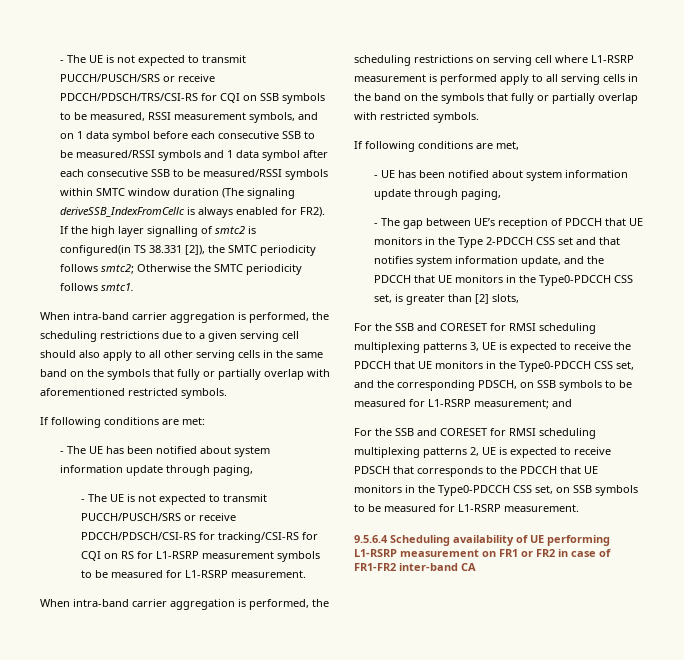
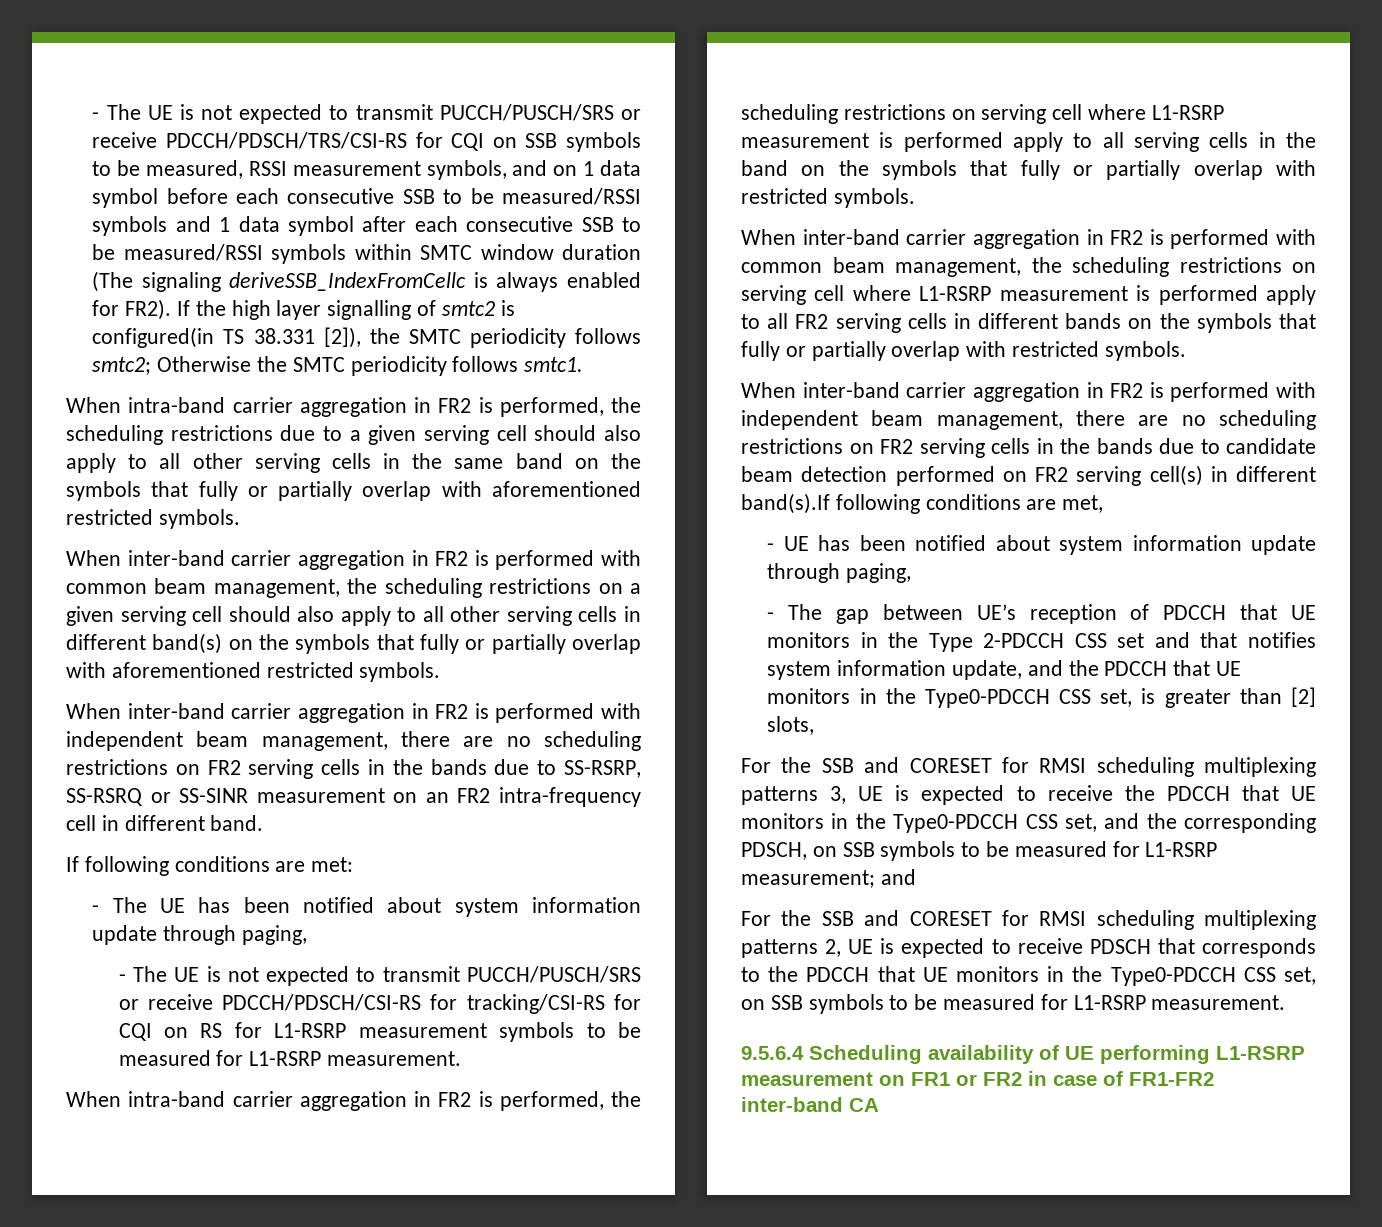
- When intra-band carrier aggregation is performed, the scheduling restrictions due to a given serving cell should also apply to all other serving cells in the same band on the symbols that fully or partially overlap with aforementioned restricted symbols.
+ When intra-band carrier aggregation in FR2 is performed, the scheduling restrictions due to a given serving cell should also apply to all other serving cells in the same band on the symbols that fully or partially overlap with aforementioned restricted symbols.
+ When inter-band carrier aggregation in FR2 is performed with common beam management, the scheduling restrictions on a given serving cell should also apply to all other serving cells in different band(s) on the symbols that fully or partially overlap with aforementioned restricted symbols.
+ When inter-band carrier aggregation in FR2 is performed with independent beam management, there are no scheduling restrictions on FR2 serving cells in the bands due to SS-RSRP, SS-RSRQ or SS-SINR measurement on an FR2 intra-frequency cell in different band.
- When intra-band carrier aggregation is performed, the scheduling restrictions on serving cell where L1-RSRP measurement is performed apply to all serving cells in the band on the symbols that fully or partially overlap with restricted symbols.
+ When intra-band carrier aggregation in FR2 is performed, the scheduling restrictions on serving cell where L1-RSRP measurement is performed apply to all serving cells in the band on the symbols that fully or partially overlap with restricted symbols.
- If following conditions are met,
+ When inter-band carrier aggregation in FR2 is performed with common beam management, the scheduling restrictions on serving cell where L1-RSRP measurement is performed apply to all FR2 serving cells in different bands on the symbols that fully or partially overlap with restricted symbols.
+ When inter-band carrier aggregation in FR2 is performed with independent beam management, there are no scheduling restrictions on FR2 serving cells in the bands due to candidate beam detection performed on FR2 serving cell(s) in different band(s).If following conditions are met,

